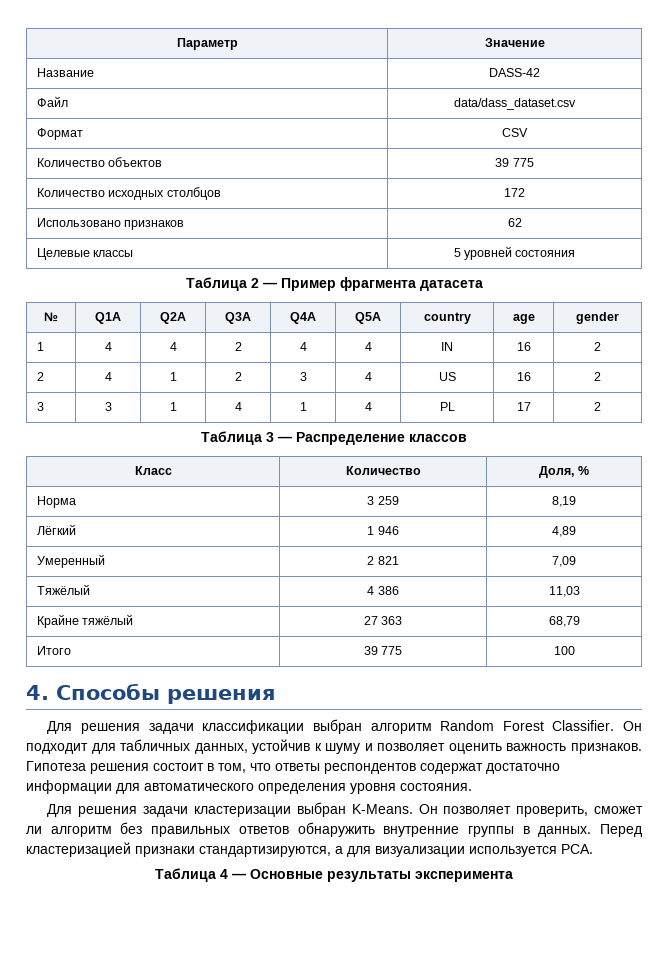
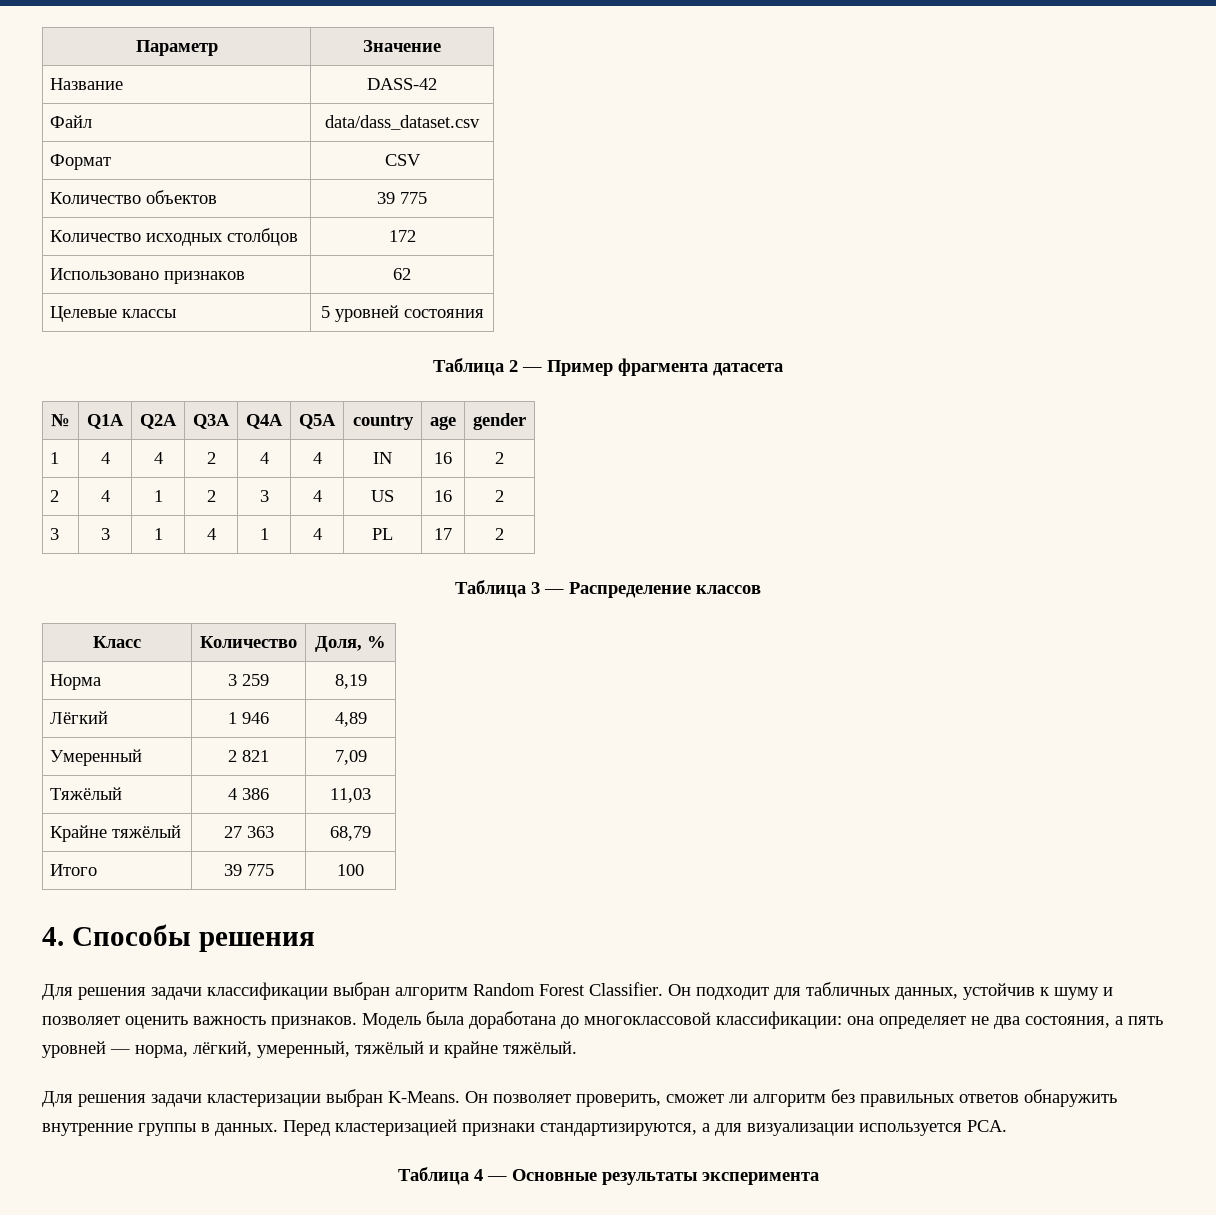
- Гипотеза решения состоит в том, что ответы респондентов содержат достаточно информации для автоматического определения уровня состояния.
+ Модель была доработана до многоклассовой классификации: она определяет не два состояния, а пять уровней — норма, лёгкий, умеренный, тяжёлый и крайне тяжёлый.

